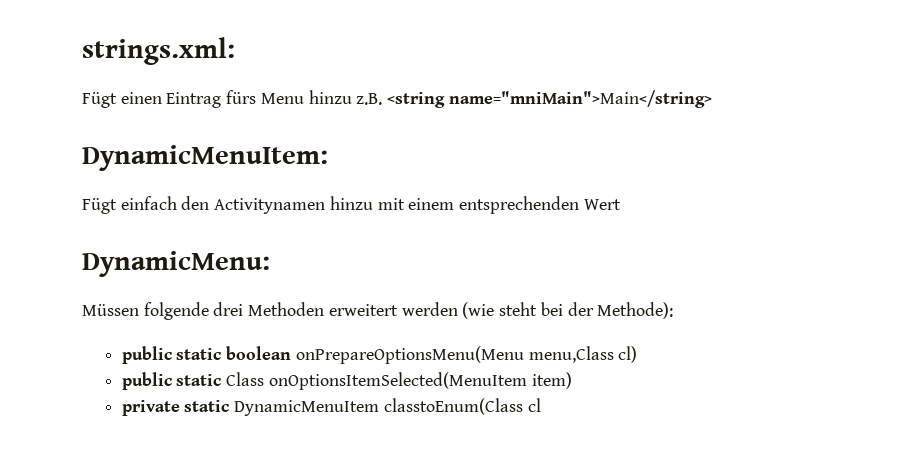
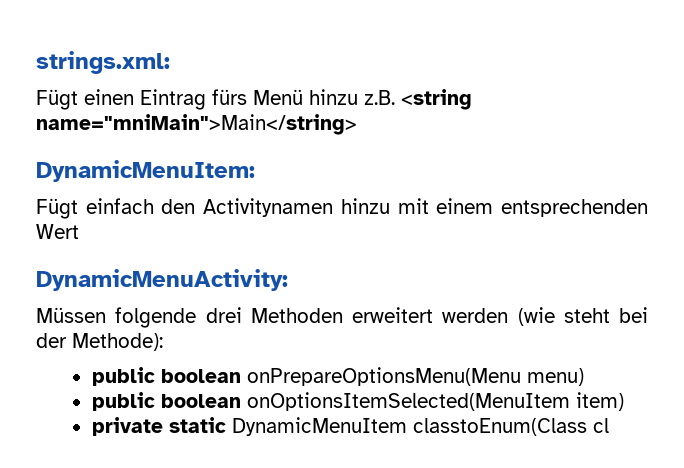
- Fügt einen Eintrag fürs Menu hinzu z.B. <string name="mniMain">Main</string>
+ Fügt einen Eintrag fürs Menü hinzu z.B. <string name="mniMain">Main</string>
- DynamicMenu:
+ DynamicMenuActivity:
- public static boolean onPrepareOptionsMenu(Menu menu,Class cl)
- public static Class onOptionsItemSelected(MenuItem item)
+ public boolean onPrepareOptionsMenu(Menu menu)
+ public boolean onOptionsItemSelected(MenuItem item)

